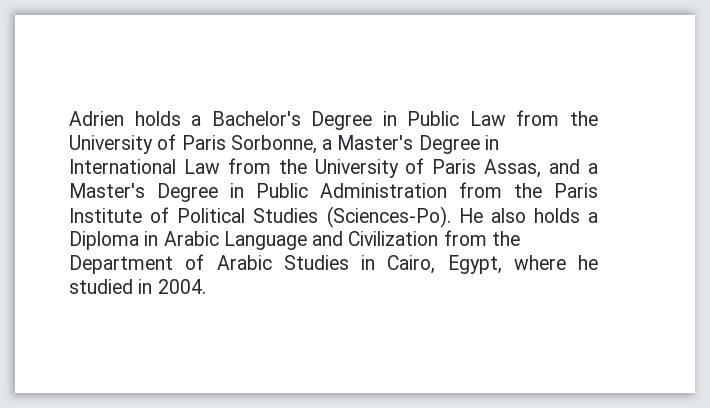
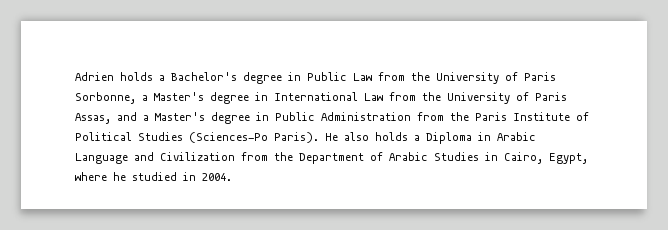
- Adrien holds a Bachelor's Degree in Public Law from the University of Paris Sorbonne, a Master's Degree in International Law from the University of Paris Assas, and a Master's Degree in Public Administration from the Paris Institute of Political Studies (Sciences-Po).
+ Adrien holds a Bachelor's degree in Public Law from the University of Paris Sorbonne, a Master's degree in International Law from the University of Paris Assas, and a Master's degree in Public Administration from the Paris Institute of Political Studies (Sciences-Po Paris).

